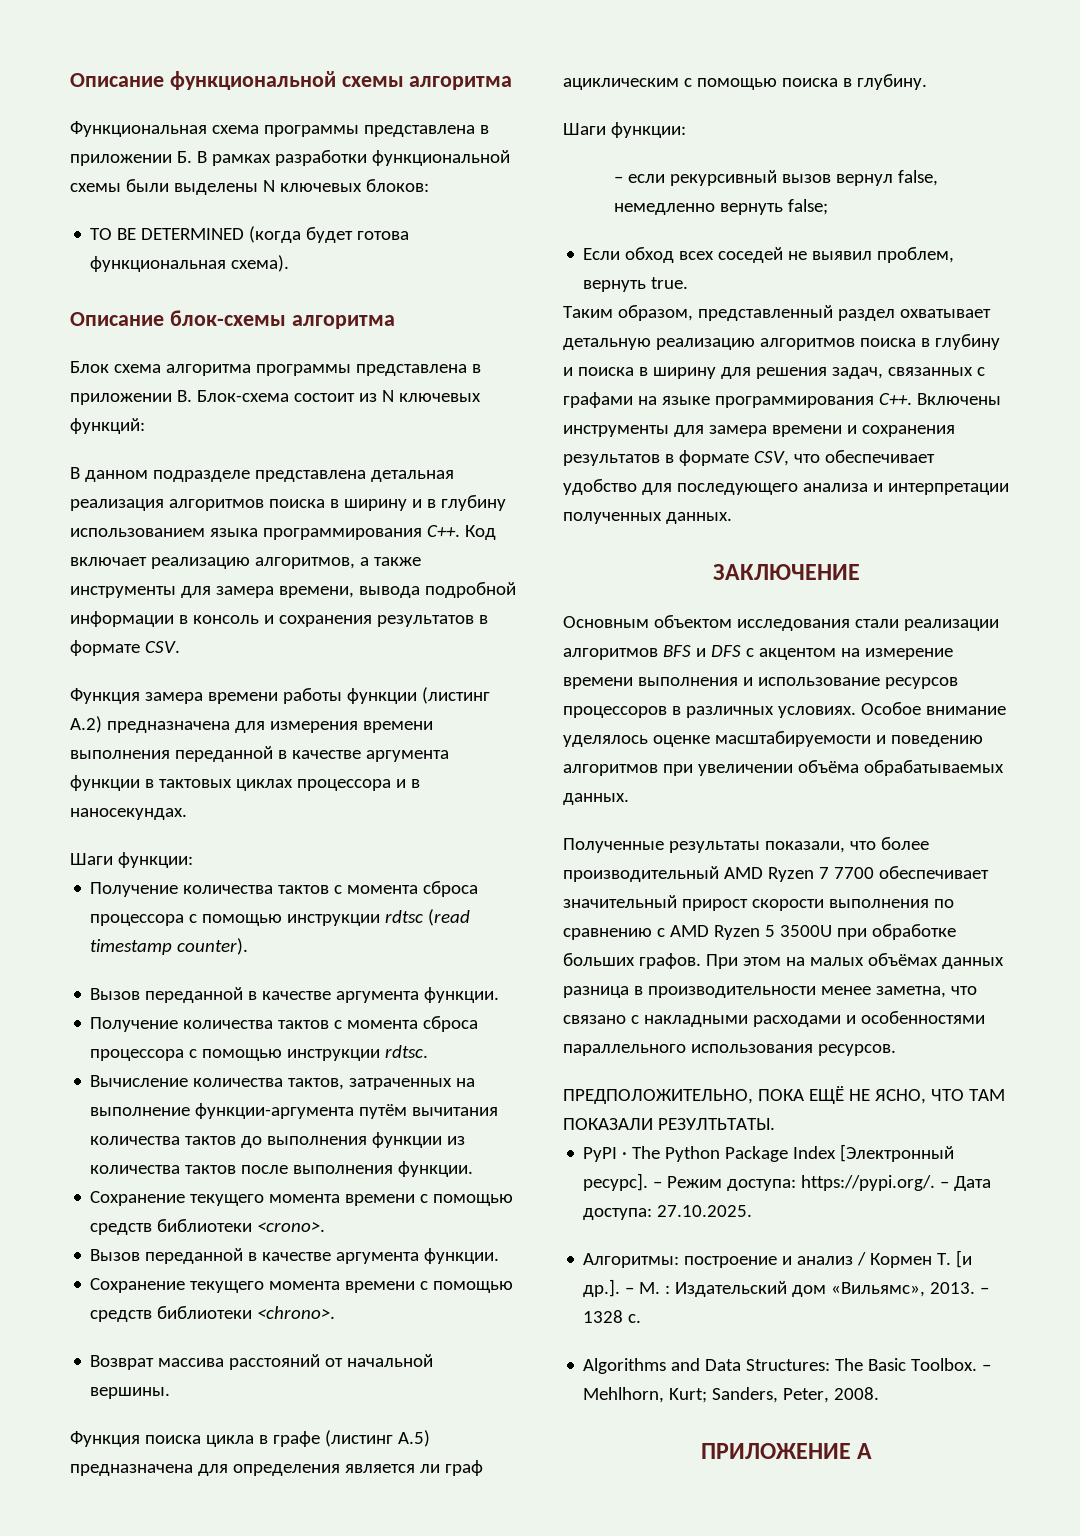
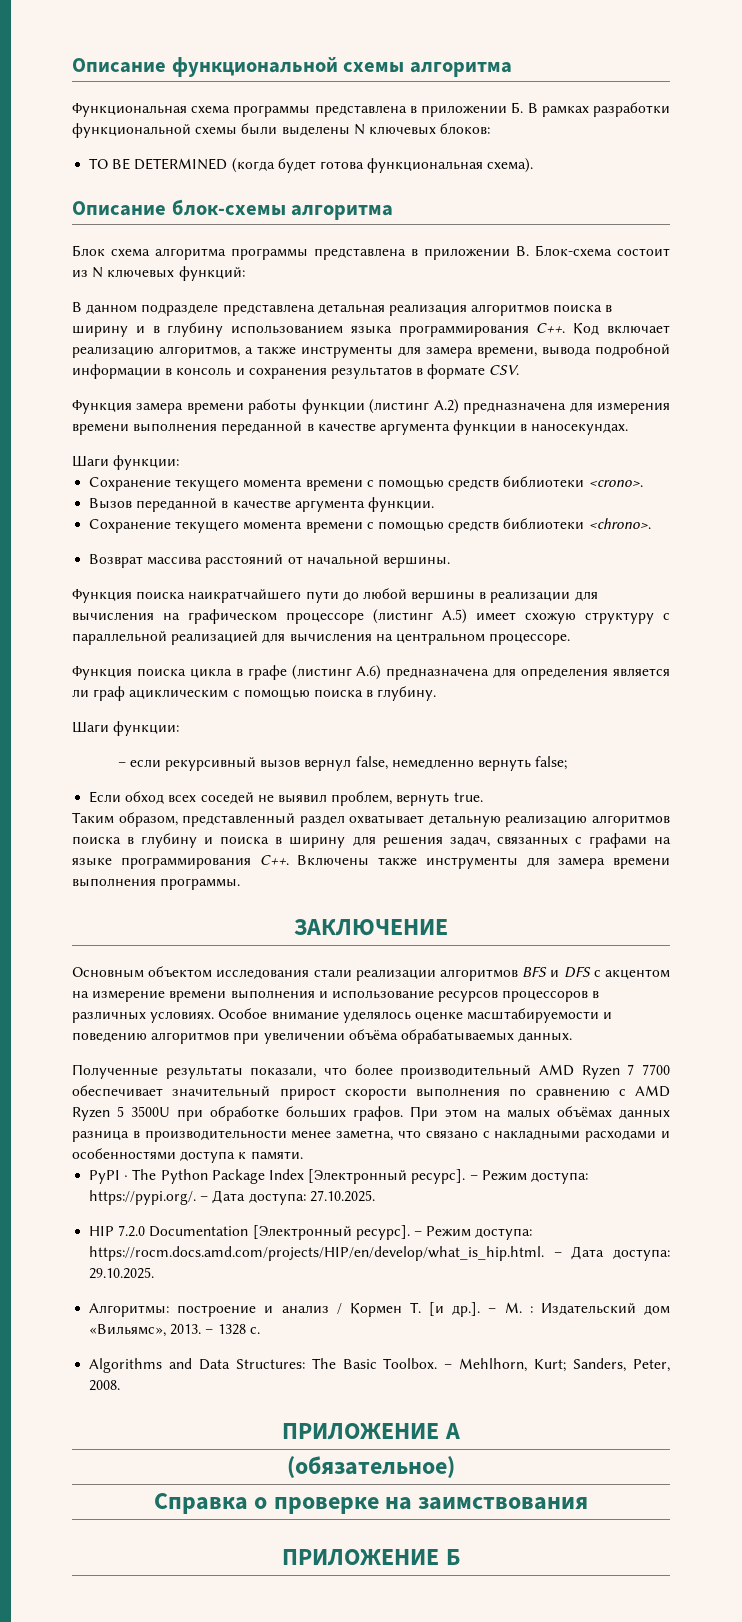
- Функция замера времени работы функции (листинг А.2) предназначена для измерения времени выполнения переданной в качестве аргумента функции в тактовых циклах процессора и в наносекундах.
+ Функция замера времени работы функции (листинг А.2) предназначена для измерения времени выполнения переданной в качестве аргумента функции в наносекундах.
  Шаги функции:
- Получение количества тактов с момента сброса процессора с помощью инструкции rdtsc (read timestamp counter).
- Вызов переданной в качестве аргумента функции.
- Получение количества тактов с момента сброса процессора с помощью инструкции rdtsc.
- Вычисление количества тактов, затраченных на выполнение функции-аргумента путём вычитания количества тактов до выполнения функции из количества тактов после выполнения функции.
+ Функция поиска наикратчайшего пути до любой вершины в реализации для вычисления на графическом процессоре (листинг А.5) имеет схожую структуру с параллельной реализацией для вычисления на центральном процессоре.
- Функция поиска цикла в графе (листинг А.5) предназначена для определения является ли граф ациклическим с помощью поиска в глубину.
+ Функция поиска цикла в графе (листинг А.6) предназначена для определения является ли граф ациклическим с помощью поиска в глубину.
- Таким образом, представленный раздел охватывает детальную реализацию алгоритмов поиска в глубину и поиска в ширину для решения задач, связанных с графами на языке программирования C++. Включены инструменты для замера времени и сохранения результатов в формате CSV, что обеспечивает удобство для последующего анализа и интерпретации полученных данных.
+ Таким образом, представленный раздел охватывает детальную реализацию алгоритмов поиска в глубину и поиска в ширину для решения задач, связанных с графами на языке программирования C++. Включены также инструменты для замера времени выполнения программы.
- При этом на малых объёмах данных разница в производительности менее заметна, что связано с накладными расходами и особенностями параллельного использования ресурсов.
- ПРЕДПОЛОЖИТЕЛЬНО, ПОКА ЕЩЁ НЕ ЯСНО, ЧТО ТАМ ПОКАЗАЛИ РЕЗУЛТЬТАТЫ.
+ При этом на малых объёмах данных разница в производительности менее заметна, что связано с накладными расходами и особенностями доступа к памяти.
+ HIP 7.2.0 Documentation [Электронный ресурс]. – Режим доступа: https://rocm.docs.amd.com/projects/HIP/en/develop/what_is_hip.html. – Дата доступа: 29.10.2025.
+ (обязательное)
+ Справка о проверке на заимствования
+ ПРИЛОЖЕНИЕ Б

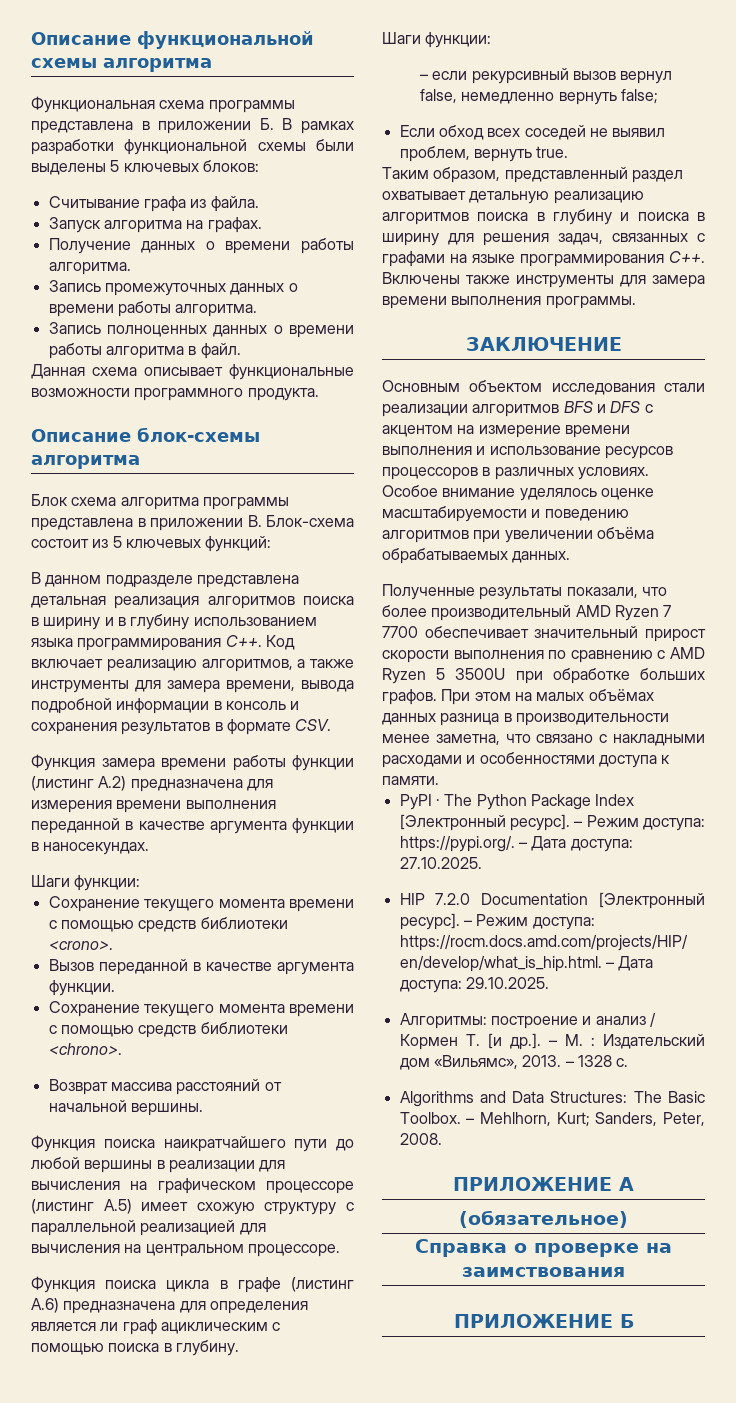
- Функциональная схема программы представлена в приложении Б. В рамках разработки функциональной схемы были выделены N ключевых блоков:
+ Функциональная схема программы представлена в приложении Б. В рамках разработки функциональной схемы были выделены 5 ключевых блоков:
- TO BE DETERMINED (когда будет готова функциональная схема).
+ Считывание графа из файла.
+ Запуск алгоритма на графах.
+ Получение данных о времени работы алгоритма.
+ Запись промежуточных данных о времени работы алгоритма.
+ Запись полноценных данных о времени работы алгоритма в файл.
+ Данная схема описывает функциональные возможности программного продукта.
- Блок схема алгоритма программы представлена в приложении В. Блок-схема состоит из N ключевых функций:
+ Блок схема алгоритма программы представлена в приложении В. Блок-схема состоит из 5 ключевых функций:

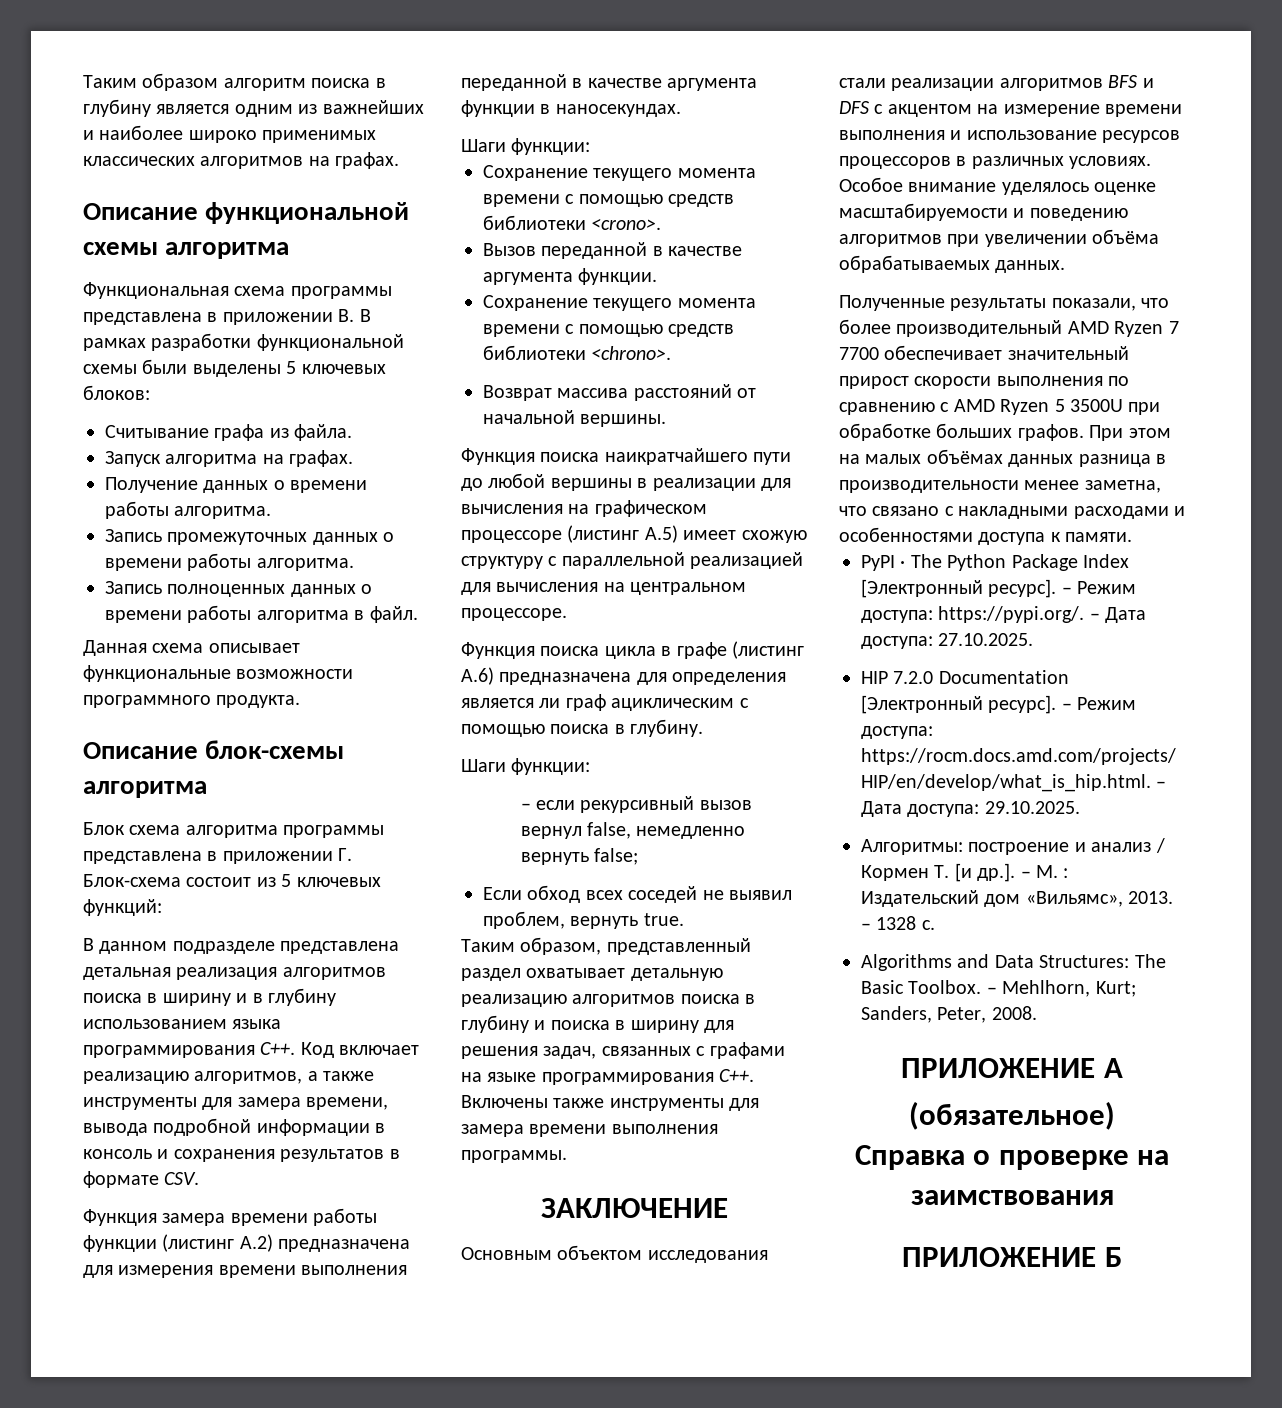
+ Таким образом алгоритм поиска в глубину является одним из важнейших и наиболее широко применимых классических алгоритмов на графах.
- Функциональная схема программы представлена в приложении Б. В рамках разработки функциональной схемы были выделены 5 ключевых блоков:
+ Функциональная схема программы представлена в приложении В. В рамках разработки функциональной схемы были выделены 5 ключевых блоков:
- Блок схема алгоритма программы представлена в приложении В. Блок-схема состоит из 5 ключевых функций:
+ Блок схема алгоритма программы представлена в приложении Г. Блок-схема состоит из 5 ключевых функций:

